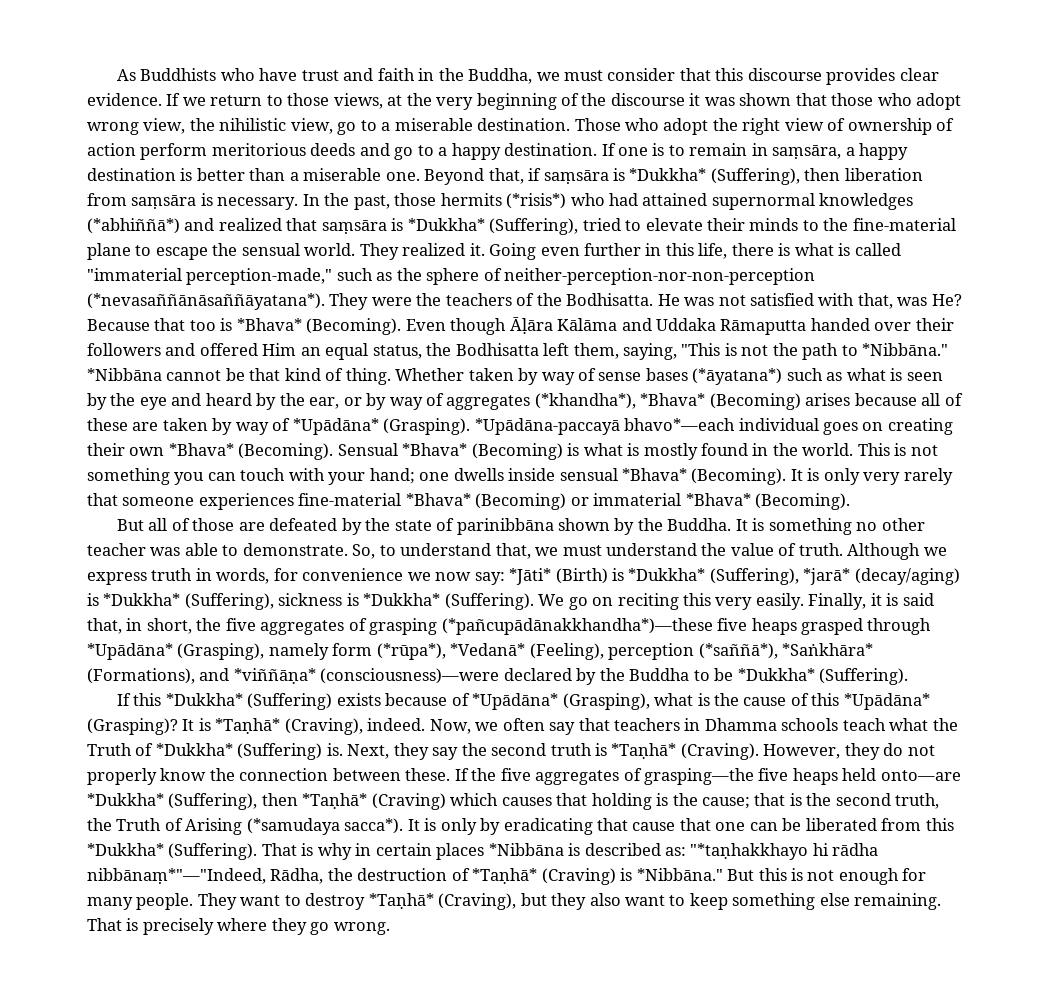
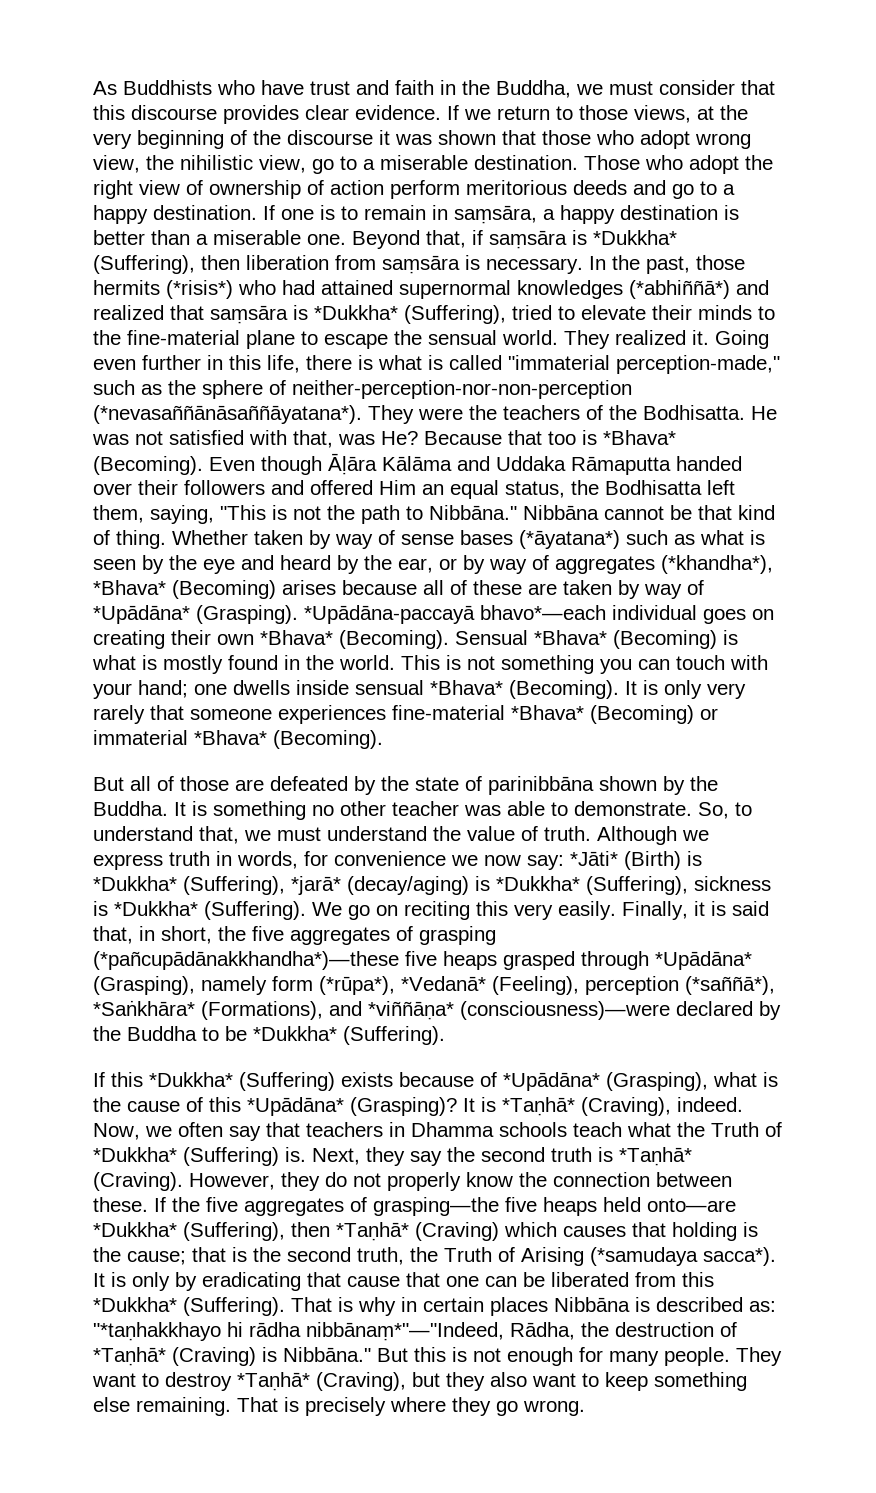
- Even though Āḷāra Kālāma and Uddaka Rāmaputta handed over their followers and offered Him an equal status, the Bodhisatta left them, saying, "This is not the path to *Nibbāna." *Nibbāna cannot be that kind of thing.
+ Even though Āḷāra Kālāma and Uddaka Rāmaputta handed over their followers and offered Him an equal status, the Bodhisatta left them, saying, "This is not the path to Nibbāna." Nibbāna cannot be that kind of thing.
- That is why in certain places *Nibbāna is described as: "*taṇhakkhayo hi rādha nibbānaṃ*"—"Indeed, Rādha, the destruction of *Taṇhā* (Craving) is *Nibbāna."
+ That is why in certain places Nibbāna is described as: "*taṇhakkhayo hi rādha nibbānaṃ*"—"Indeed, Rādha, the destruction of *Taṇhā* (Craving) is Nibbāna."

